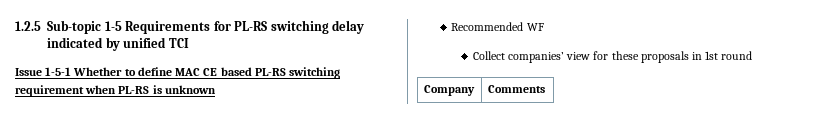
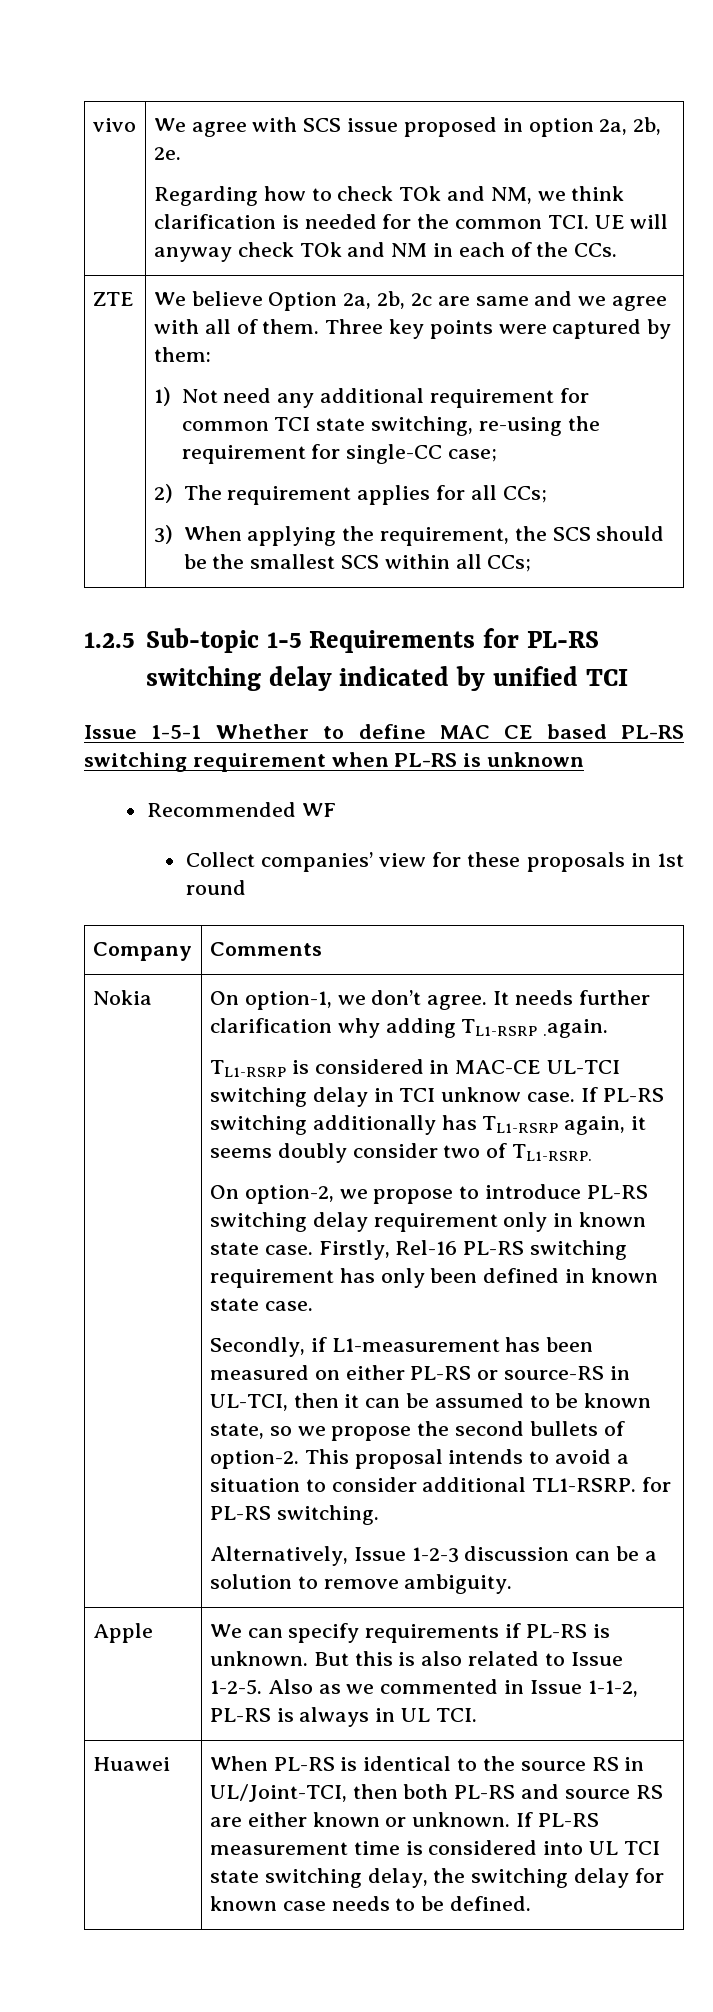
+ vivo | We agree with SCS issue proposed in option 2a, 2b, 2e.
+ Regarding how to check TOk and NM, we think clarification is needed for the common TCI. UE will anyway check TOk and NM in each of the CCs.
+ ZTE | We believe Option 2a, 2b, 2c are same and we agree with all of them. Three key points were captured by them:
+ 1) Not need any additional requirement for common TCI state switching, re-using the requirement for single-CC case;
+ 2) The requirement applies for all CCs;
+ 3) When applying the requirement, the SCS should be the smallest SCS within all CCs;
+ Nokia | On option-1, we don’t agree. It needs further clarification why adding TL1-RSRP .again.
+ TL1-RSRP is considered in MAC-CE UL-TCI switching delay in TCI unknow case. If PL-RS switching additionally has TL1-RSRP again, it seems doubly consider two of TL1-RSRP.
+ On option-2, we propose to introduce PL-RS switching delay requirement only in known state case. Firstly, Rel-16 PL-RS switching requirement has only been defined in known state case.
+ Secondly, if L1-measurement has been measured on either PL-RS or source-RS in UL-TCI, then it can be assumed to be known state, so we propose the second bullets of option-2. This proposal intends to avoid a situation to consider additional TL1-RSRP. for PL-RS switching.
+ Alternatively, Issue 1-2-3 discussion can be a solution to remove ambiguity.
+ Apple | We can specify requirements if PL-RS is unknown. But this is also related to Issue 1-2-5. Also as we commented in Issue 1-1-2, PL-RS is always in UL TCI.
+ Huawei | When PL-RS is identical to the source RS in UL/Joint-TCI, then both PL-RS and source RS are either known or unknown. If PL-RS measurement time is considered into UL TCI state switching delay, the switching delay for known case needs to be defined.

